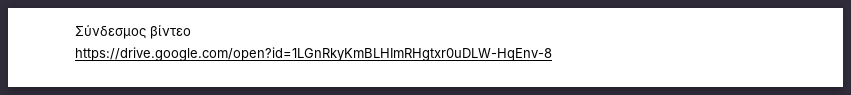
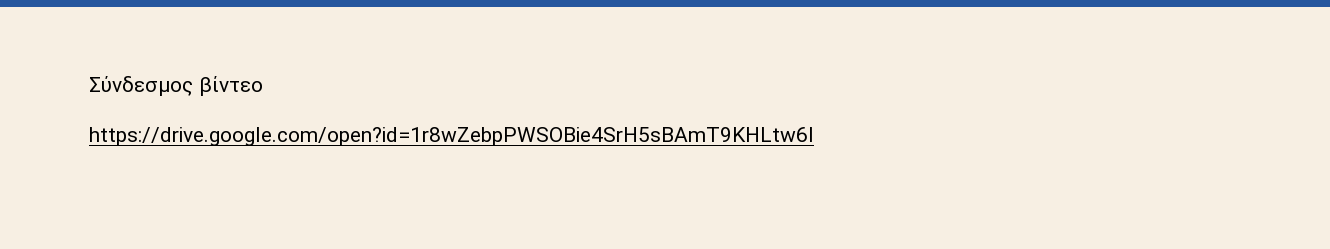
- https://drive.google.com/open?id=1LGnRkyKmBLHImRHgtxr0uDLW-HqEnv-8
+ https://drive.google.com/open?id=1r8wZebpPWSOBie4SrH5sBAmT9KHLtw6I

